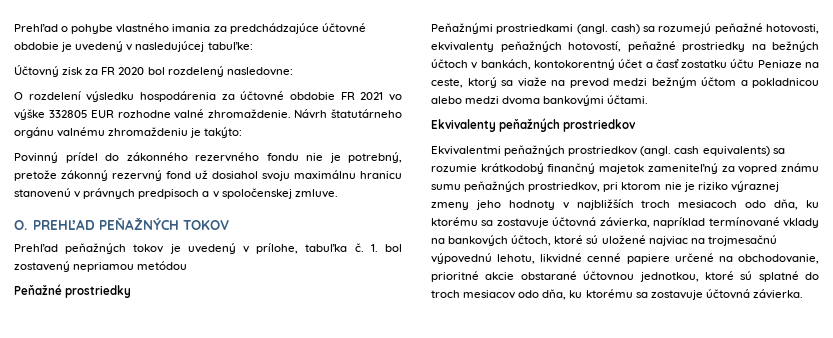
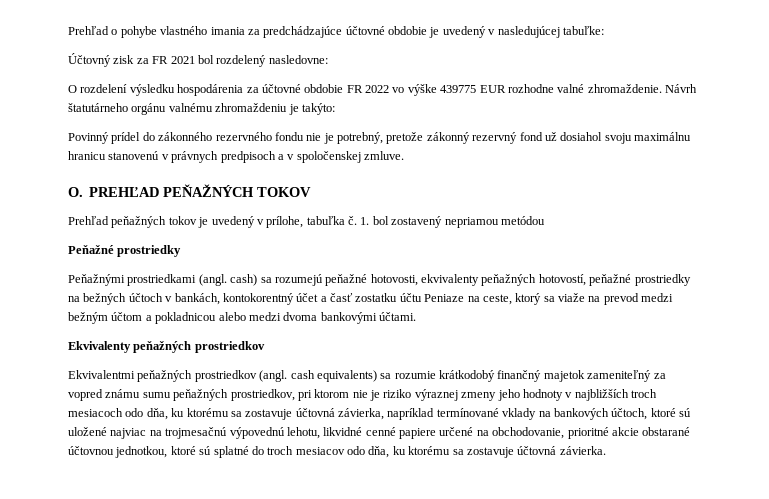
- Účtovný zisk za FR 2020 bol rozdelený nasledovne:
+ Účtovný zisk za FR 2021 bol rozdelený nasledovne:
- O rozdelení výsledku hospodárenia za účtovné obdobie FR 2021 vo výške 332805 EUR rozhodne valné zhromaždenie.
+ O rozdelení výsledku hospodárenia za účtovné obdobie FR 2022 vo výške 439775 EUR rozhodne valné zhromaždenie.

